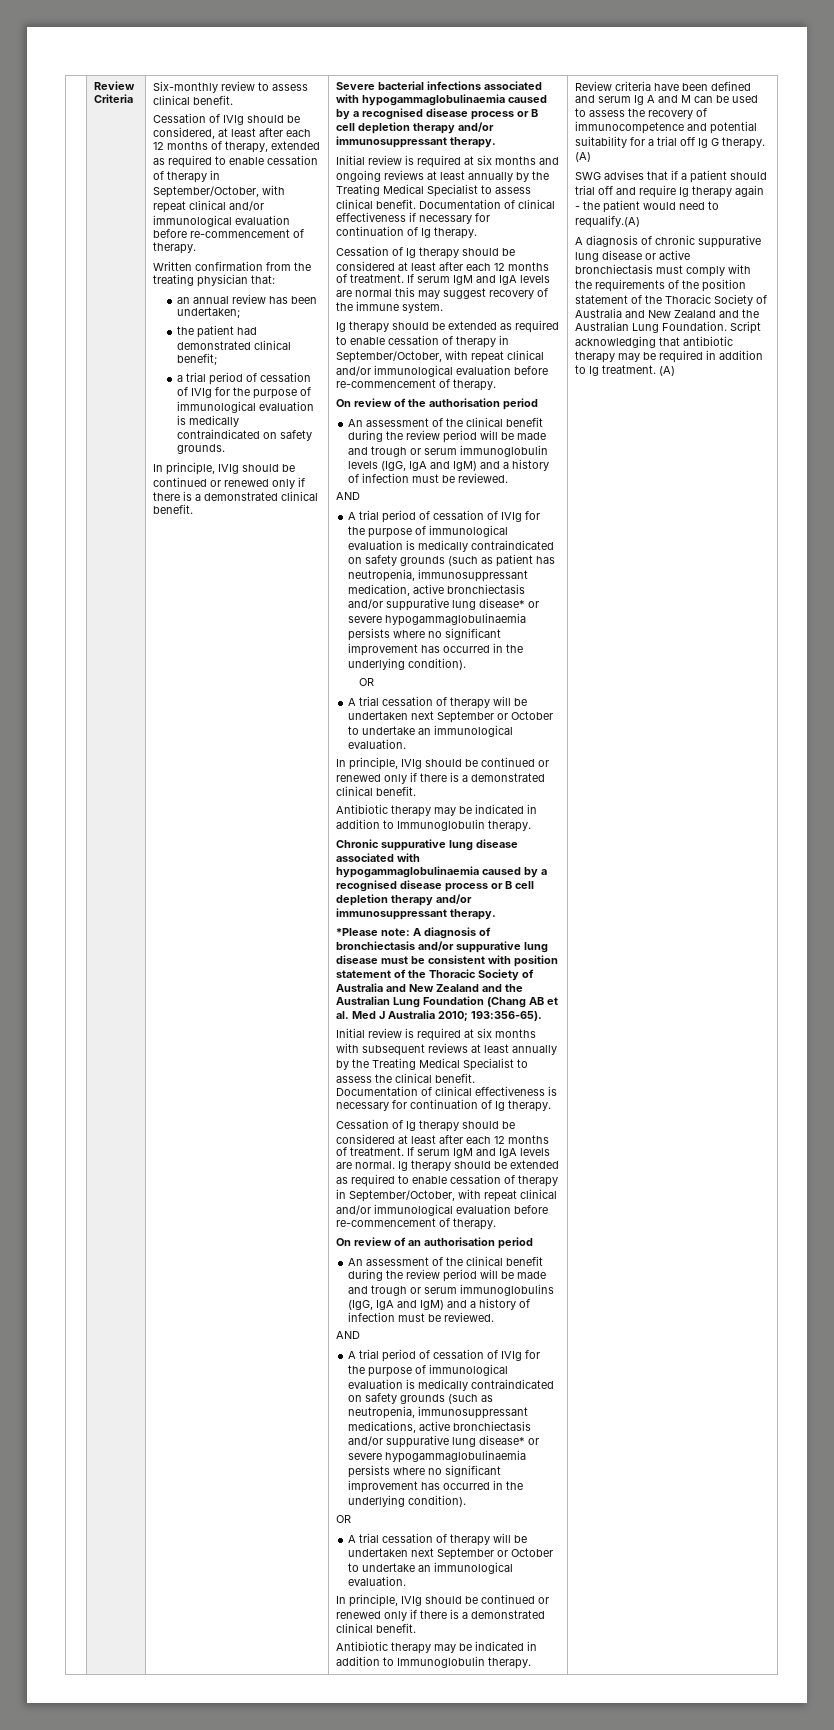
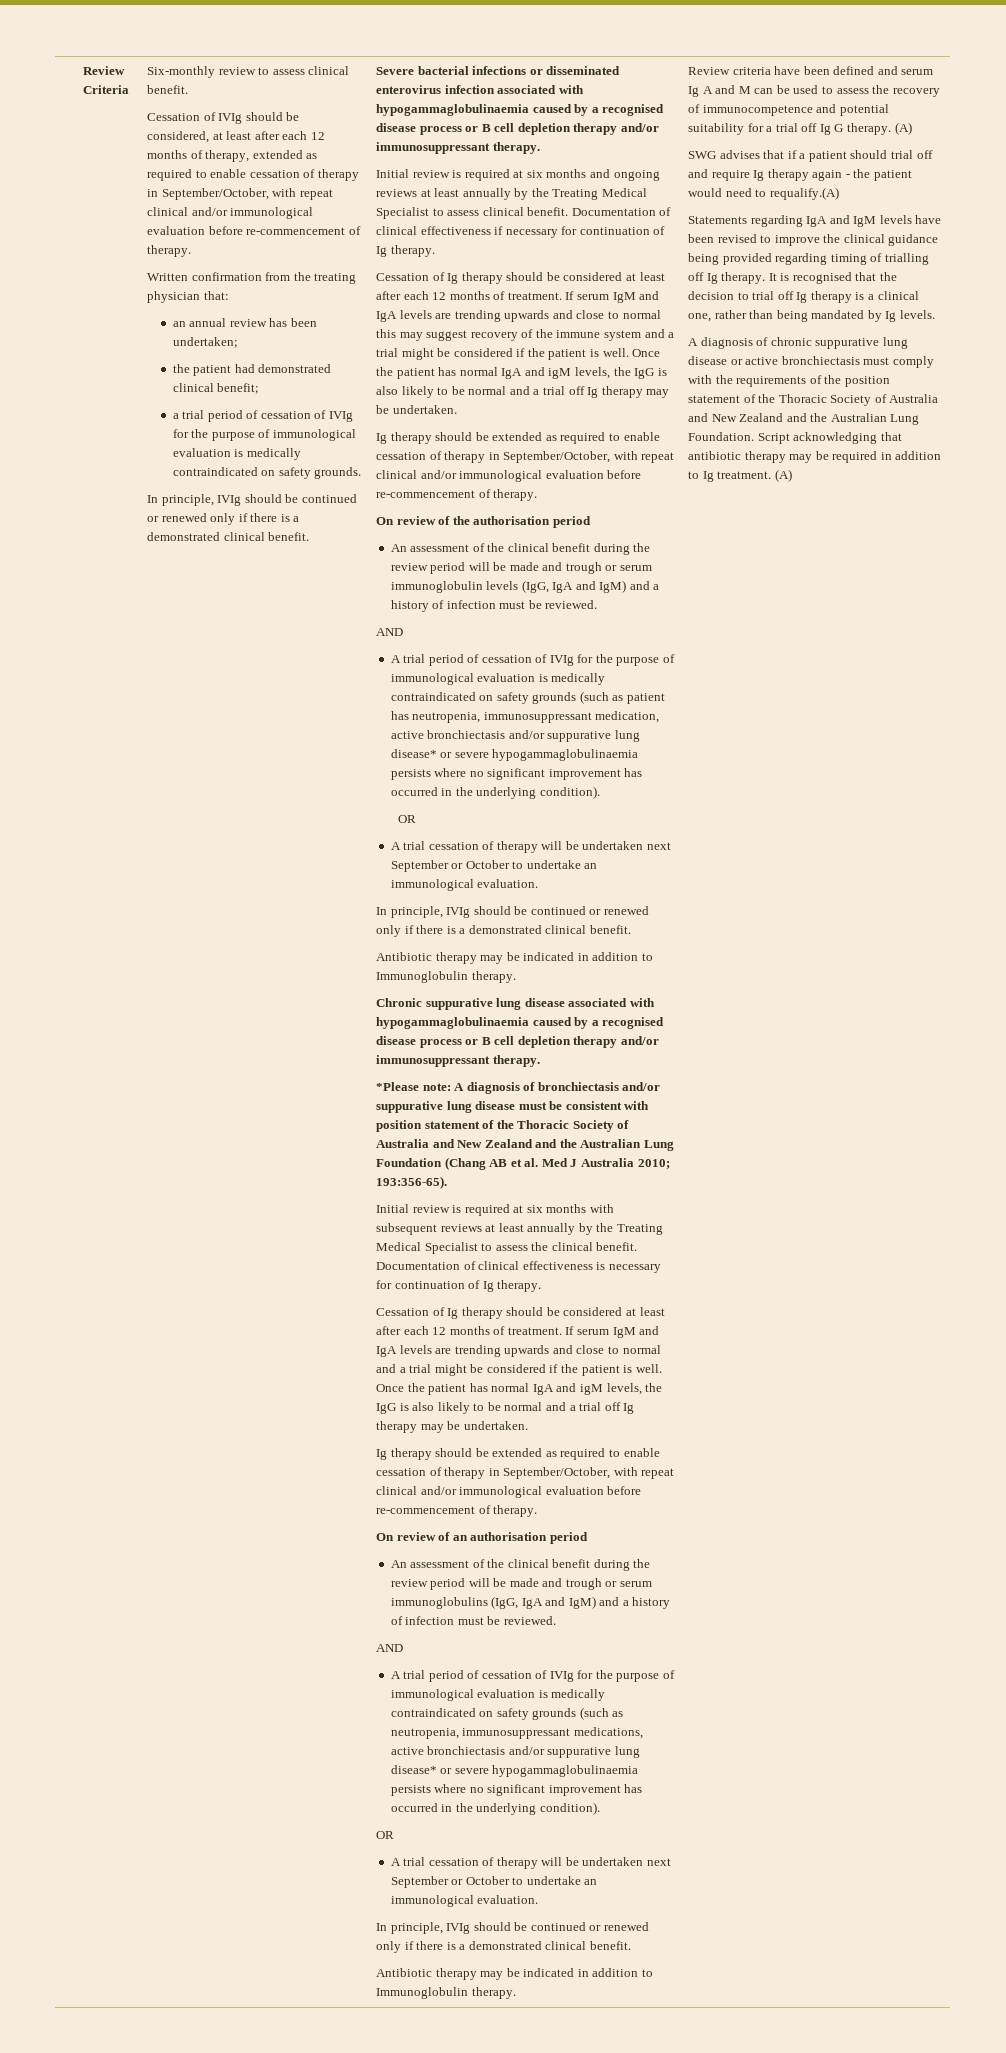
- Severe bacterial infections associated with hypogammaglobulinaemia caused by a recognised disease process or B cell depletion therapy and/or immunosuppressant therapy.
+ Severe bacterial infections or disseminated enterovirus infection associated with hypogammaglobulinaemia caused by a recognised disease process or B cell depletion therapy and/or immunosuppressant therapy.
- If serum IgM and IgA levels are normal this may suggest recovery of the immune system.
+ If serum IgM and IgA levels are trending upwards and close to normal this may suggest recovery of the immune system and a trial might be considered if the patient is well. Once the patient has normal IgA and igM levels, the IgG is also likely to be normal and a trial off Ig therapy may be undertaken.
- If serum IgM and IgA levels are normal. Ig therapy should be extended as required to enable cessation of therapy in September/October, with repeat clinical and/or immunological evaluation before re-commencement of therapy.
+ If serum IgM and IgA levels are trending upwards and close to normal and a trial might be considered if the patient is well. Once the patient has normal IgA and igM levels, the IgG is also likely to be normal and a trial off Ig therapy may be undertaken.
+ Ig therapy should be extended as required to enable cessation of therapy in September/October, with repeat clinical and/or immunological evaluation before re-commencement of therapy.
+ Statements regarding IgA and IgM levels have been revised to improve the clinical guidance being provided regarding timing of trialling off Ig therapy. It is recognised that the decision to trial off Ig therapy is a clinical one, rather than being mandated by Ig levels.

